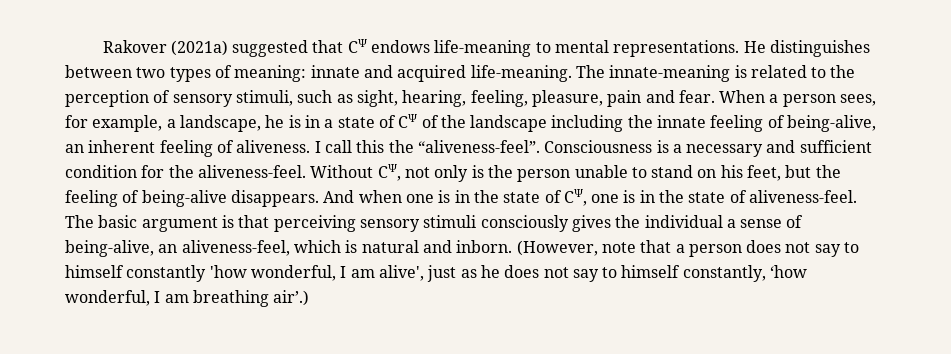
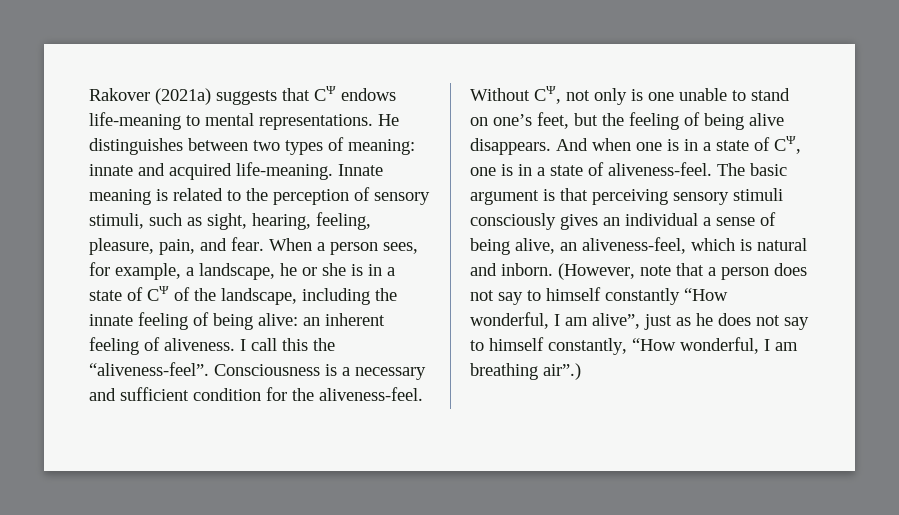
- Rakover (2021a) suggested that CΨ endows life-meaning to mental representations.
+ Rakover (2021a) suggests that CΨ endows life-meaning to mental representations.
- The innate-meaning is related to the perception of sensory stimuli, such as sight, hearing, feeling, pleasure, pain and fear.
+ Innate meaning is related to the perception of sensory stimuli, such as sight, hearing, feeling, pleasure, pain, and fear.
- When a person sees, for example, a landscape, he is in a state of CΨ of the landscape including the innate feeling of being-alive, an inherent feeling of aliveness.
+ When a person sees, for example, a landscape, he or she is in a state of CΨ of the landscape, including the innate feeling of being alive: an inherent feeling of aliveness.
- Without CΨ, not only is the person unable to stand on his feet, but the feeling of being-alive disappears.
+ Without CΨ, not only is one unable to stand on one’s feet, but the feeling of being alive disappears.
- And when one is in the state of CΨ, one is in the state of aliveness-feel.
+ And when one is in a state of CΨ, one is in a state of aliveness-feel.
- The basic argument is that perceiving sensory stimuli consciously gives the individual a sense of being-alive, an aliveness-feel, which is natural and inborn.
+ The basic argument is that perceiving sensory stimuli consciously gives an individual a sense of being alive, an aliveness-feel, which is natural and inborn.
- (However, note that a person does not say to himself constantly 'how wonderful, I am alive', just as he does not say to himself constantly, ‘how wonderful, I am breathing air’.)
+ (However, note that a person does not say to himself constantly “How wonderful, I am alive”, just as he does not say to himself constantly, “How wonderful, I am breathing air”.)

